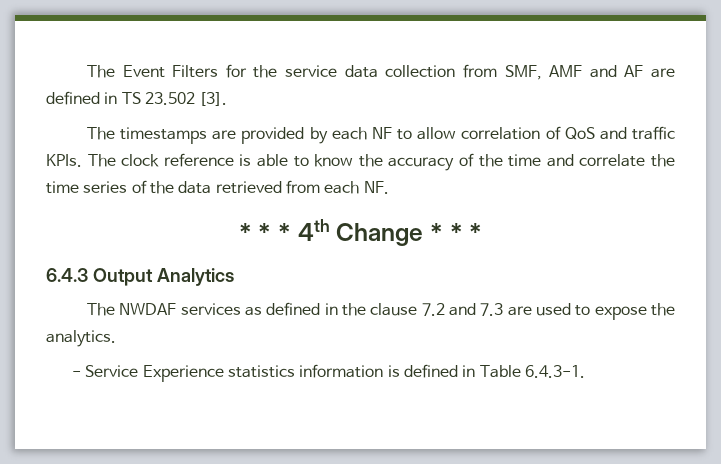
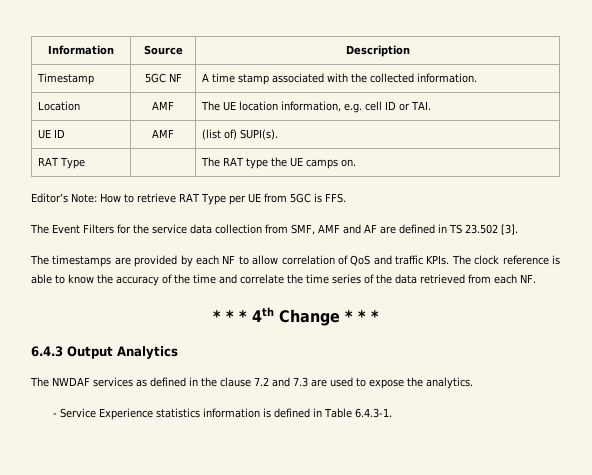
+ Information | Source | Description
+ Timestamp | 5GC NF | A time stamp associated with the collected information.
+ Location | AMF | The UE location information, e.g. cell ID or TAI.
+ UE ID | AMF | (list of) SUPI(s).
+ RAT Type | | The RAT type the UE camps on.
+ Editor’s Note: How to retrieve RAT Type per UE from 5GC is FFS.

